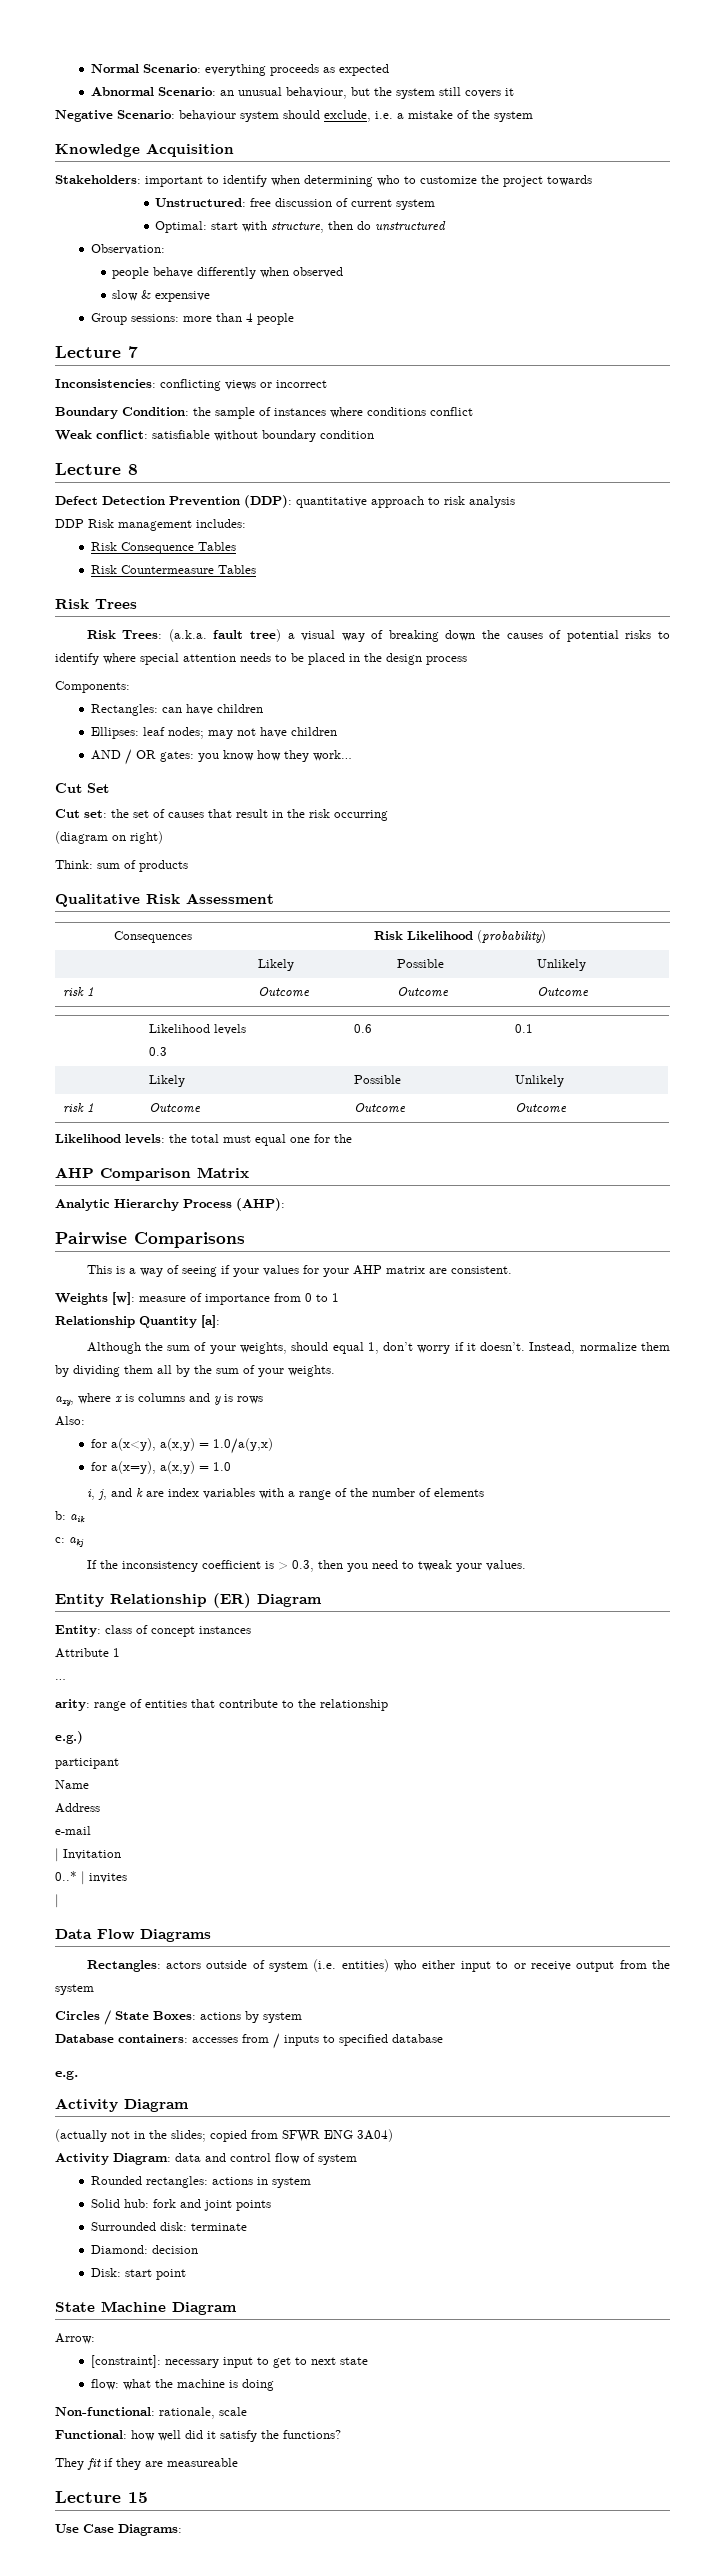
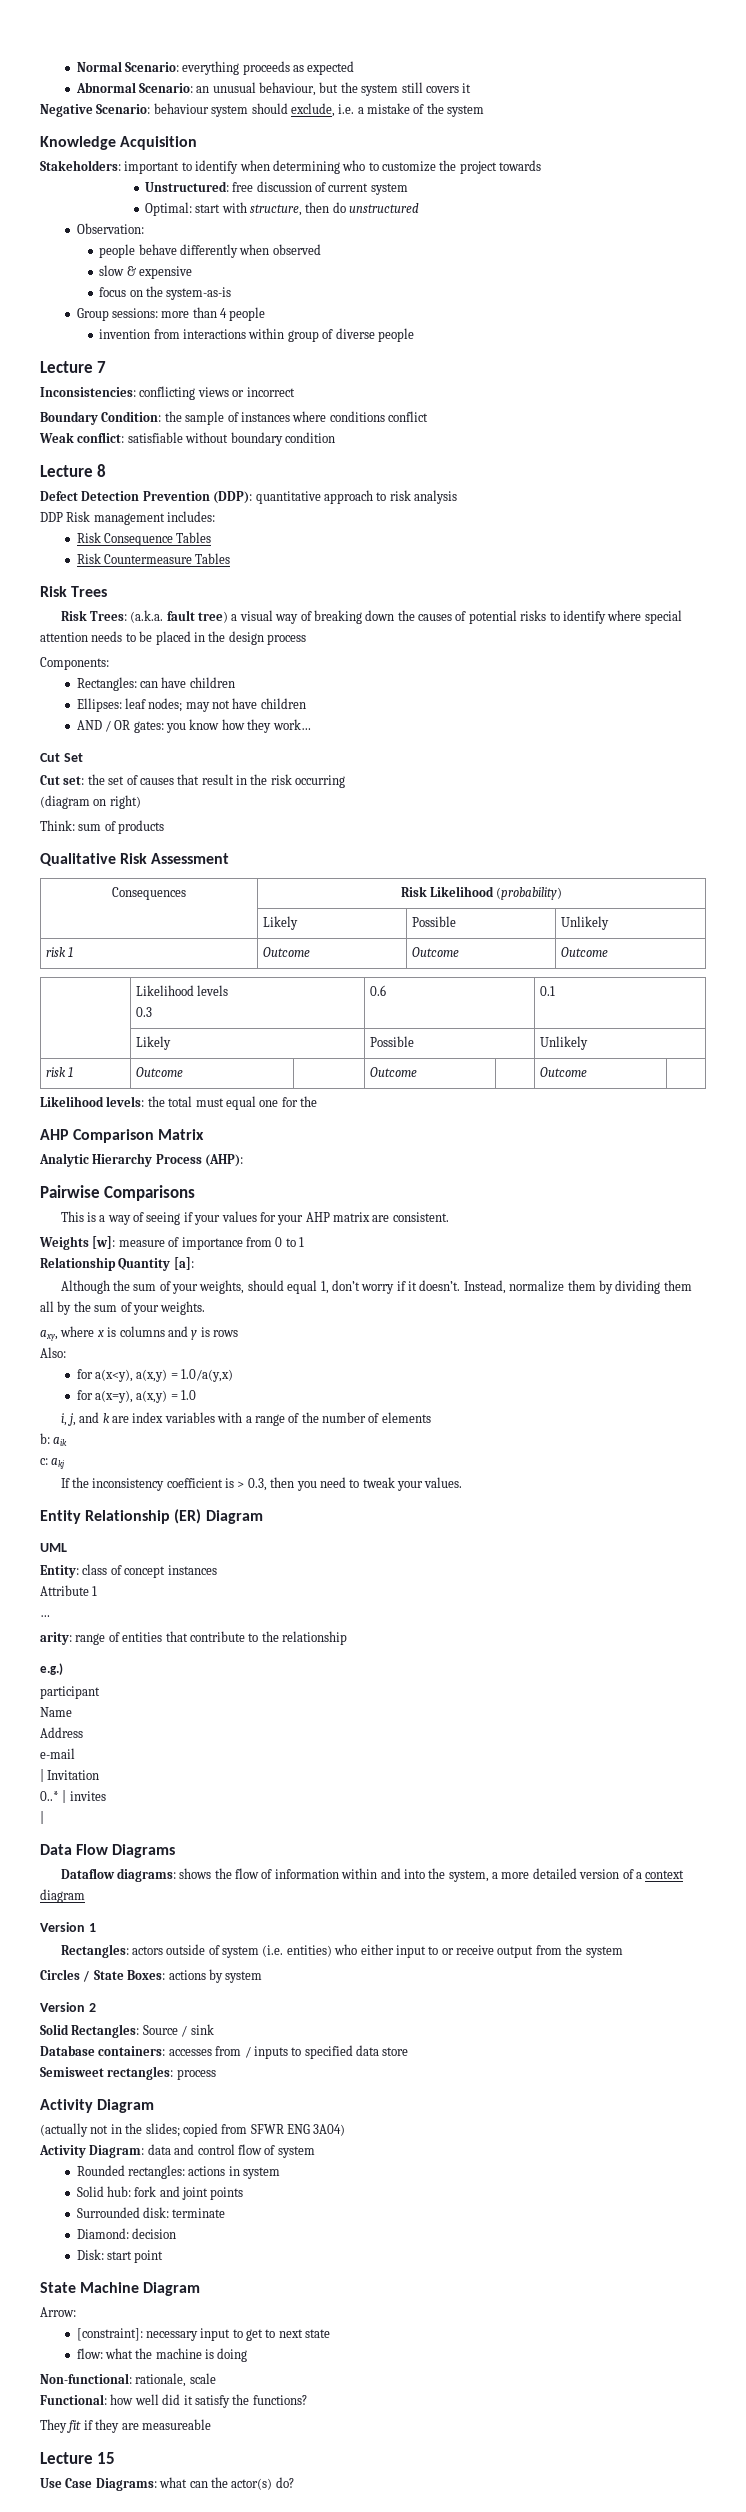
+ focus on the system-as-is
+ invention from interactions within group of diverse people
+ UML
+ Dataflow diagrams: shows the flow of information within and into the system, a more detailed version of a context diagram
+ Version 1
+ Version 2
+ Solid Rectangles: Source / sink
- Database containers: accesses from / inputs to specified database
- e.g.
+ Database containers: accesses from / inputs to specified data store
+ Semisweet rectangles: process
- Use Case Diagrams:
+ Use Case Diagrams: what can the actor(s) do?

